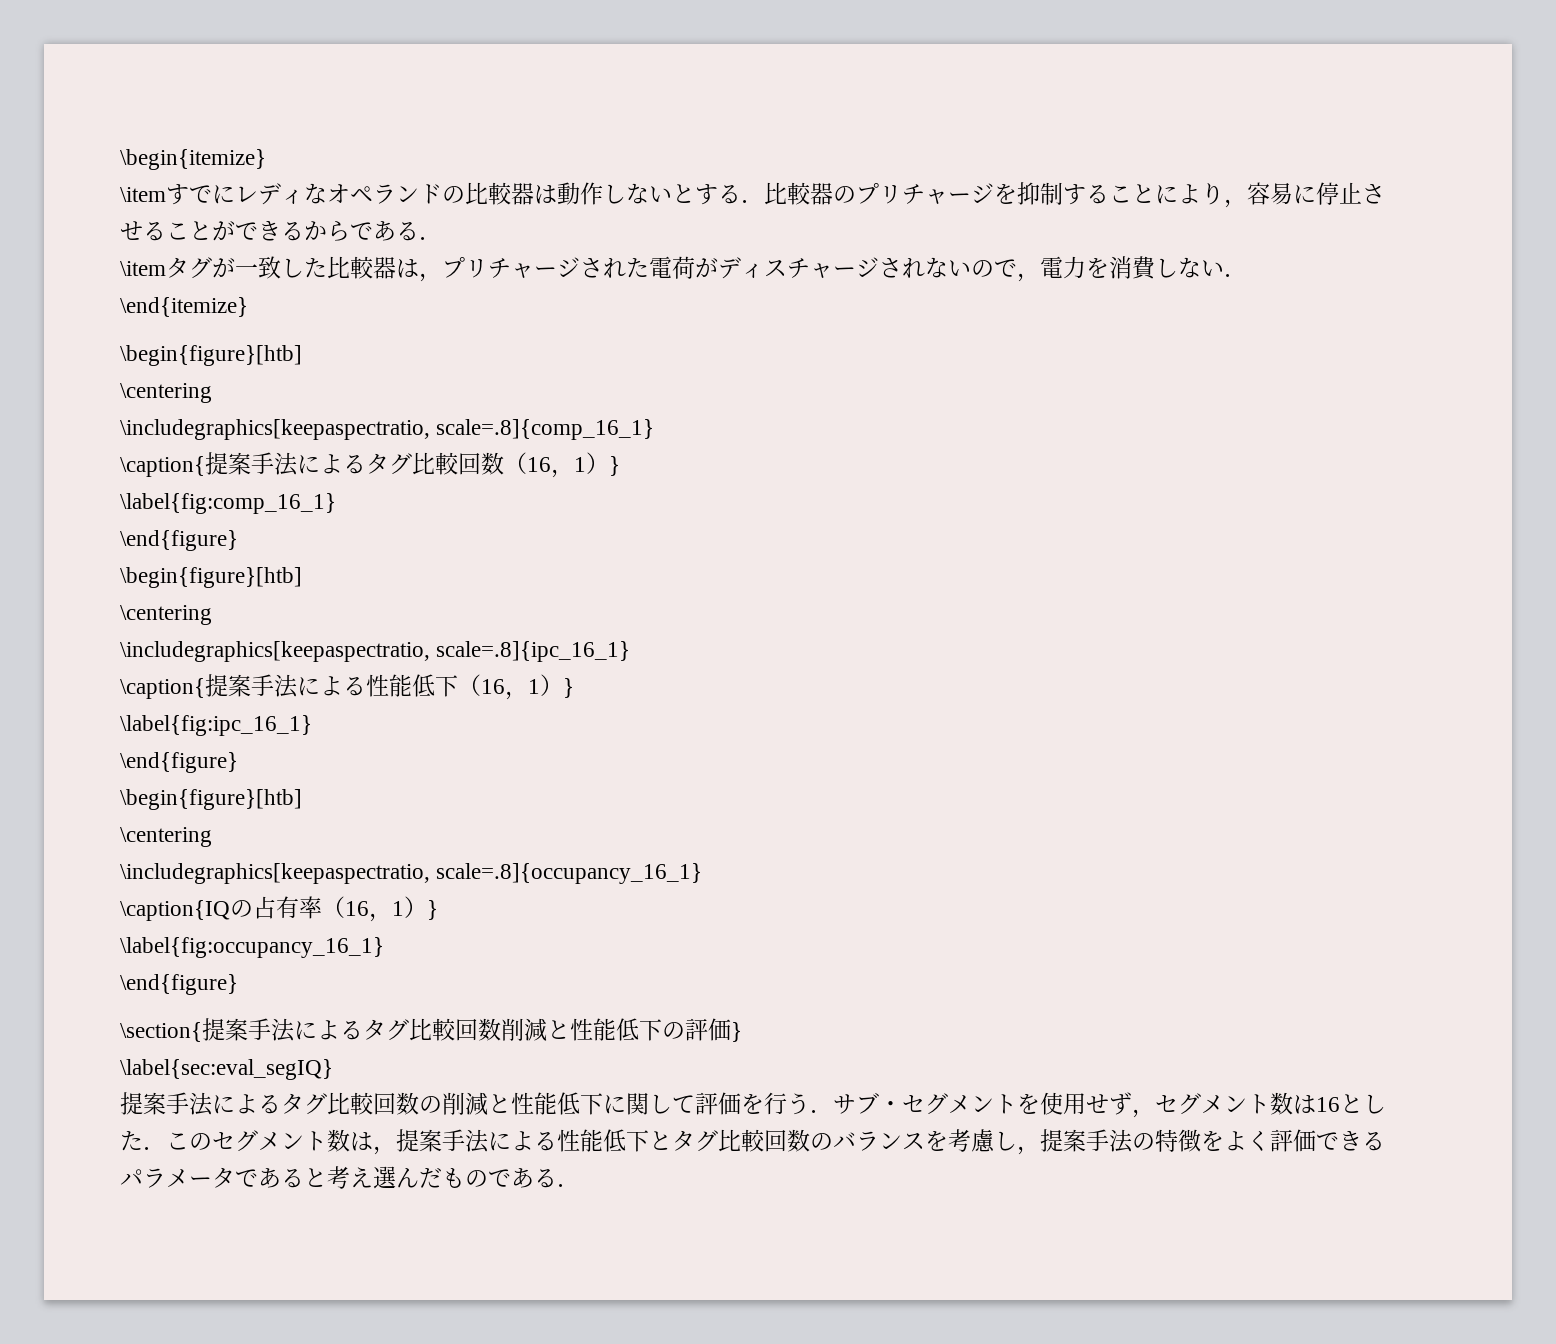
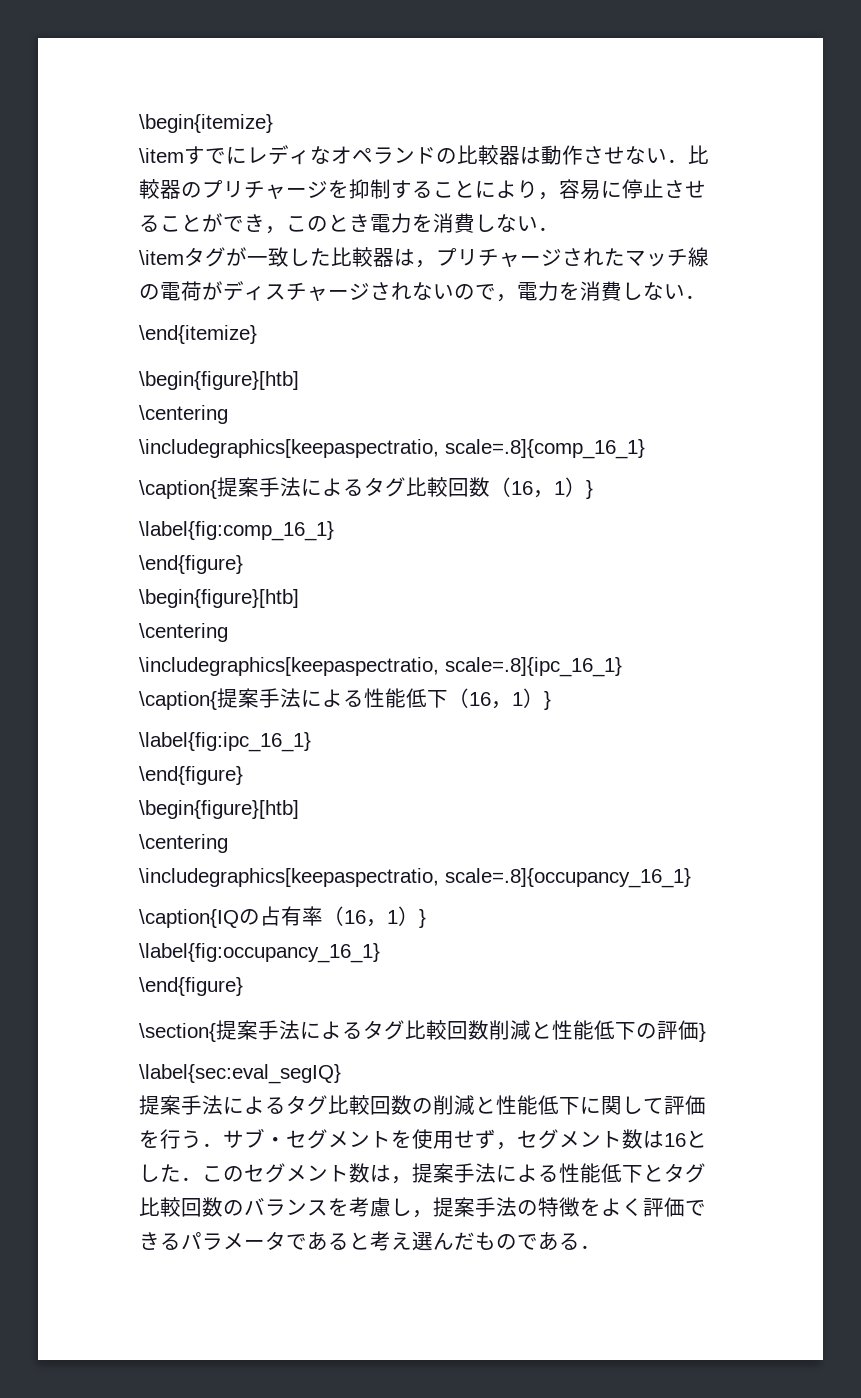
- \itemすでにレディなオペランドの比較器は動作しないとする．比較器のプリチャージを抑制することにより，容易に停止させることができるからである．
+ \itemすでにレディなオペランドの比較器は動作させない．比較器のプリチャージを抑制することにより，容易に停止させることができ，このとき電力を消費しない．
- \itemタグが一致した比較器は，プリチャージされた電荷がディスチャージされないので，電力を消費しない．
+ \itemタグが一致した比較器は，プリチャージされたマッチ線の電荷がディスチャージされないので，電力を消費しない．

